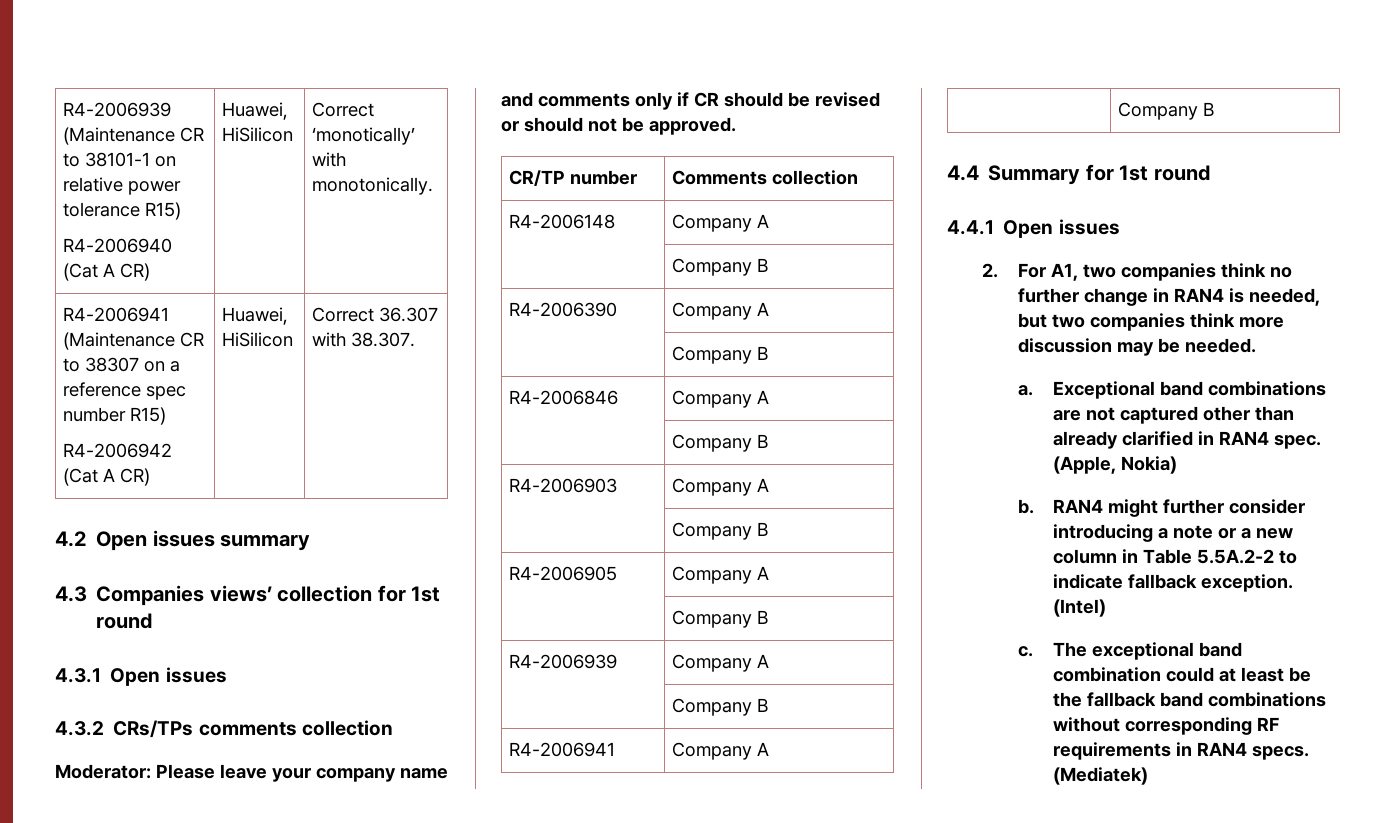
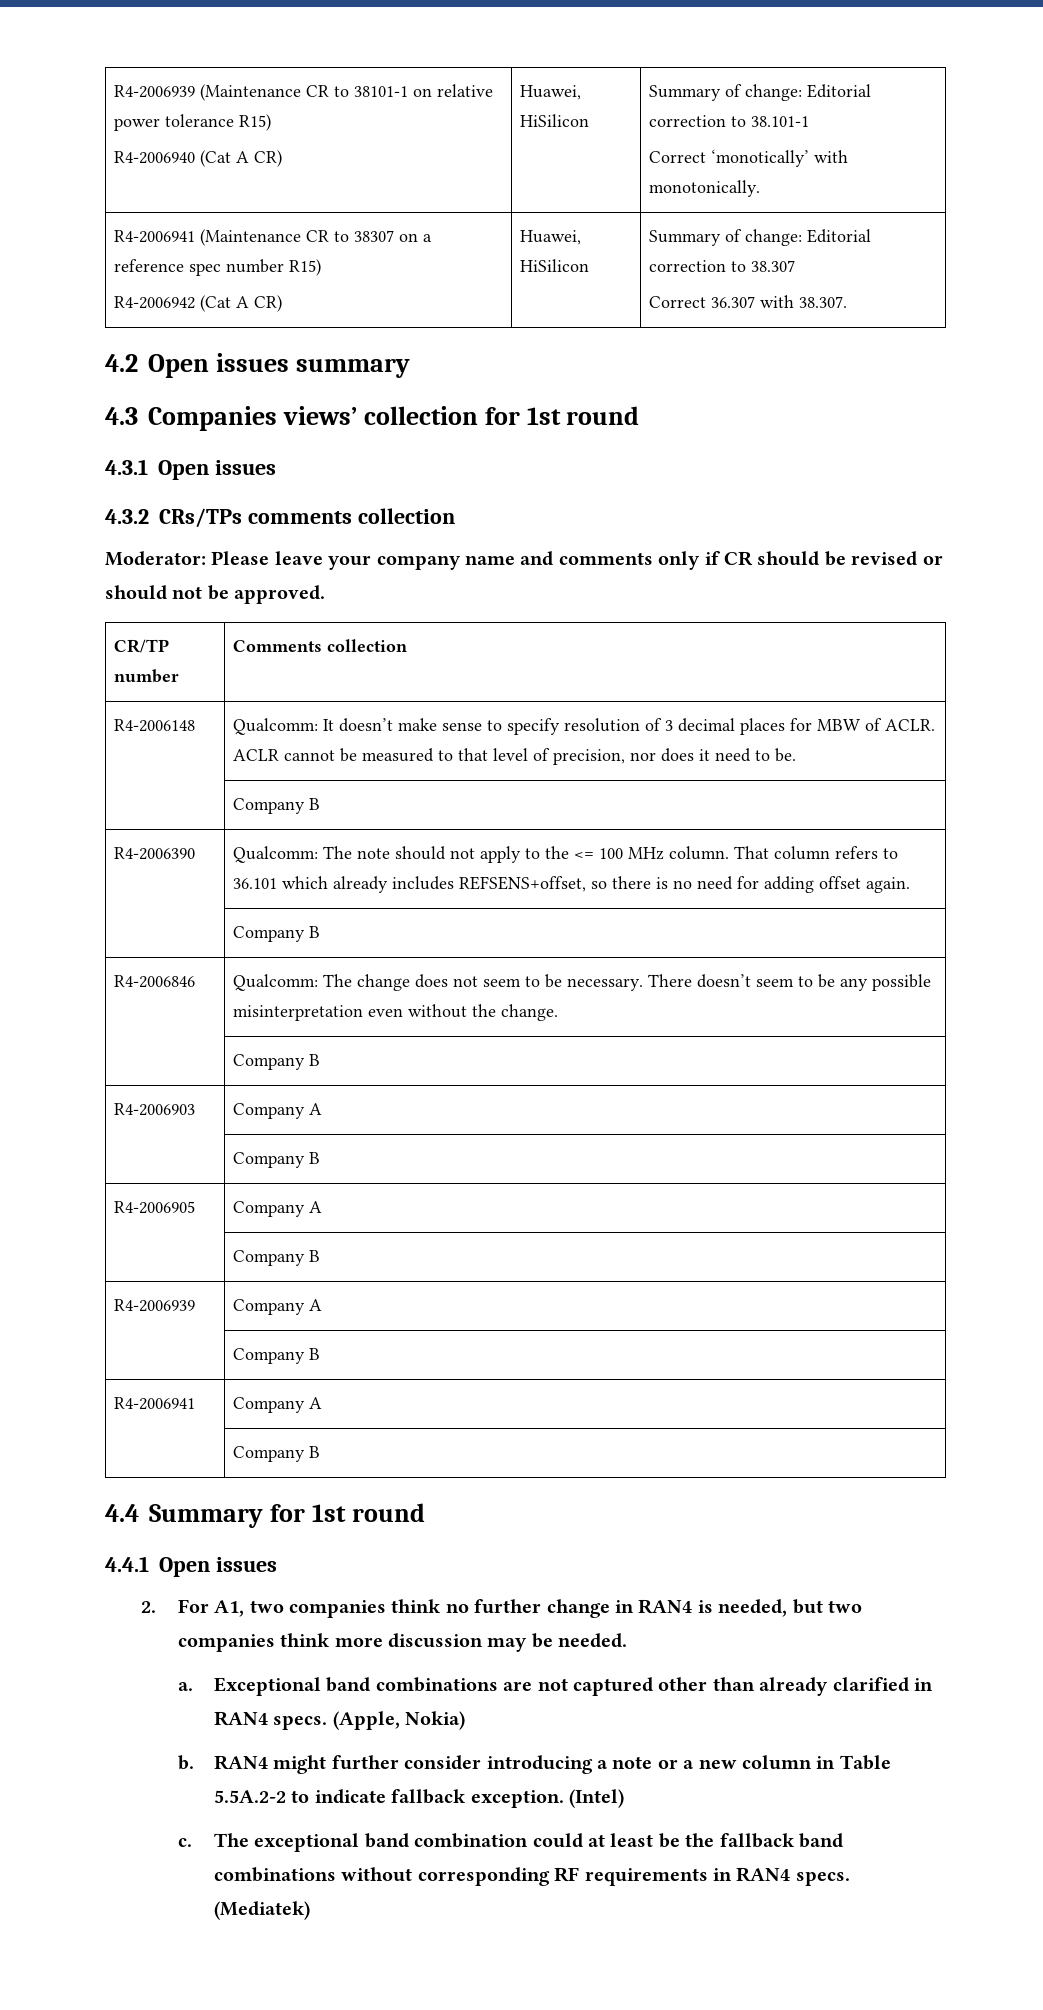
  R4-2006939 (Maintenance CR to 38101-1 on relative power tolerance R15)
- R4-2006940 (Cat A CR) | Huawei, HiSilicon | Correct ‘monotically’ with monotonically.
+ R4-2006940 (Cat A CR) | Huawei, HiSilicon | Summary of change: Editorial correction to 38.101-1
+ Correct ‘monotically’ with monotonically.
  R4-2006941 (Maintenance CR to 38307 on a reference spec number R15)
- R4-2006942 (Cat A CR) | Huawei, HiSilicon | Correct 36.307 with 38.307.
+ R4-2006942 (Cat A CR) | Huawei, HiSilicon | Summary of change: Editorial correction to 38.307
+ Correct 36.307 with 38.307.
- R4-2006148 | Company A
+ R4-2006148 | Qualcomm: It doesn’t make sense to specify resolution of 3 decimal places for MBW of ACLR. ACLR cannot be measured to that level of precision, nor does it need to be.
  | Company B
- R4-2006390 | Company A
+ R4-2006390 | Qualcomm: The note should not apply to the <= 100 MHz column. That column refers to 36.101 which already includes REFSENS+offset, so there is no need for adding offset again.
  | Company B
- R4-2006846 | Company A
+ R4-2006846 | Qualcomm: The change does not seem to be necessary. There doesn’t seem to be any possible misinterpretation even without the change.
- Exceptional band combinations are not captured other than already clarified in RAN4 spec.
+ Exceptional band combinations are not captured other than already clarified in RAN4 specs.

